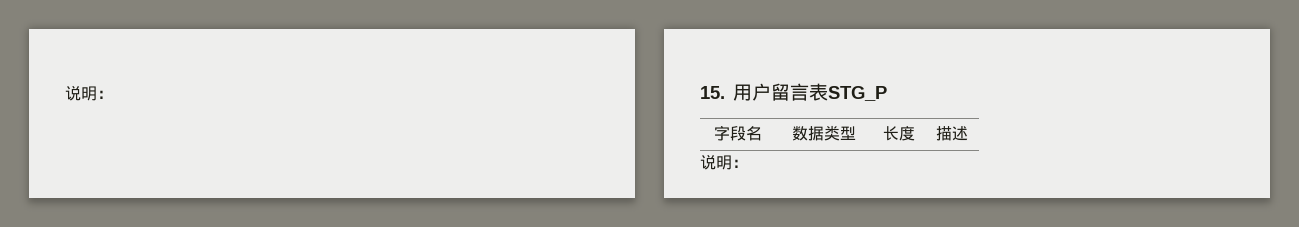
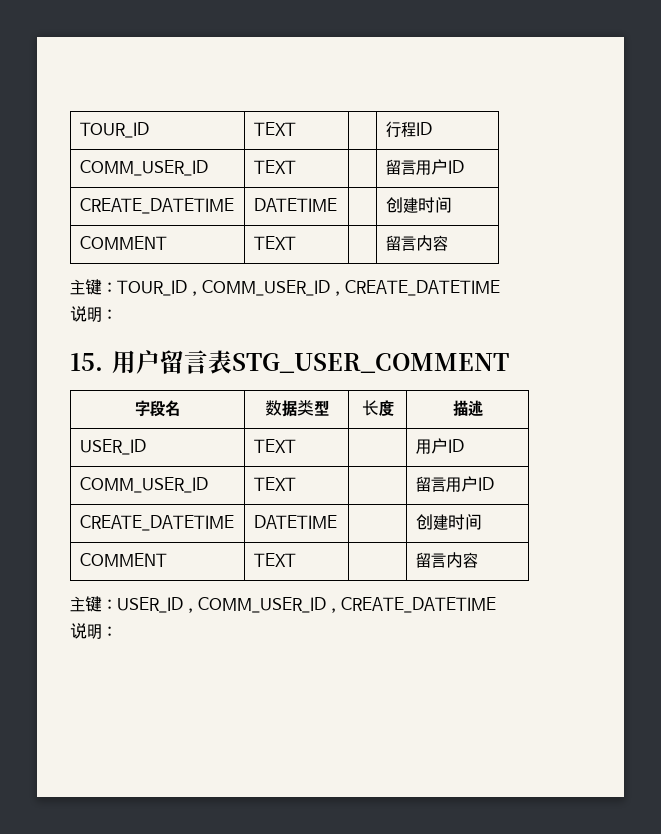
+ TOUR_ID | TEXT | | 行程ID
+ COMM_USER_ID | TEXT | | 留言用户ID
+ CREATE_DATETIME | DATETIME | | 创建时间
+ COMMENT | TEXT | | 留言内容
+ 主键：TOUR_ID，COMM_USER_ID，CREATE_DATETIME
- 15.用户留言表STG_P
+ 15.用户留言表STG_USER_COMMENT
+ USER_ID | TEXT | | 用户ID
+ COMM_USER_ID | TEXT | | 留言用户ID
+ CREATE_DATETIME | DATETIME | | 创建时间
+ COMMENT | TEXT | | 留言内容
+ 主键：USER_ID，COMM_USER_ID，CREATE_DATETIME

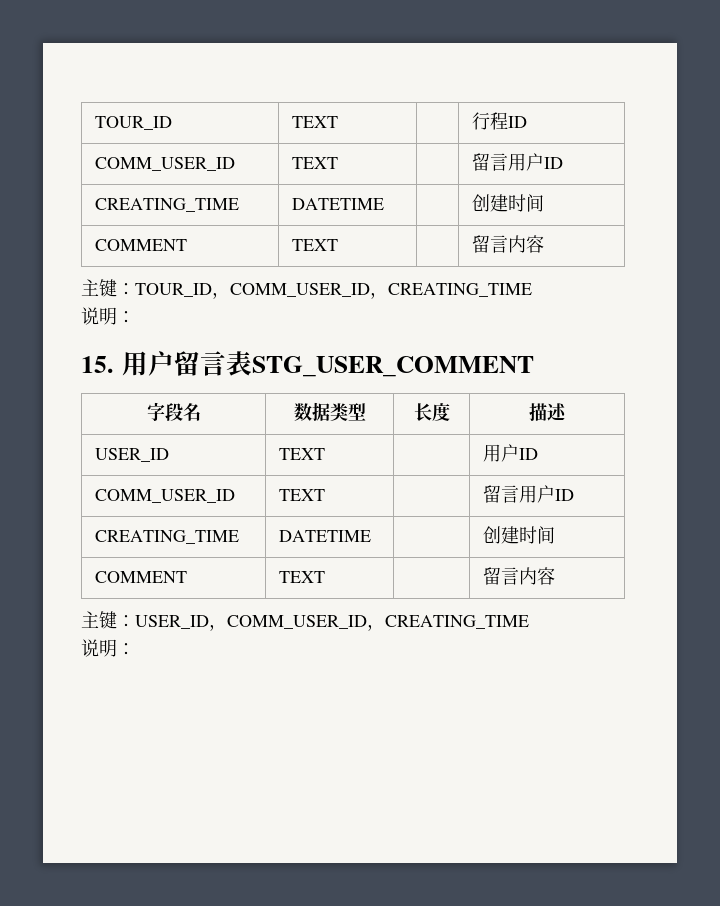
  TOUR_ID | TEXT | | 行程ID
  COMM_USER_ID | TEXT | | 留言用户ID
- CREATE_DATETIME | DATETIME | | 创建时间
+ CREATING_TIME | DATETIME | | 创建时间
- 主键：TOUR_ID，COMM_USER_ID，CREATE_DATETIME
+ 主键：TOUR_ID，COMM_USER_ID，CREATING_TIME
  USER_ID | TEXT | | 用户ID
  COMM_USER_ID | TEXT | | 留言用户ID
- CREATE_DATETIME | DATETIME | | 创建时间
+ CREATING_TIME | DATETIME | | 创建时间
- 主键：USER_ID，COMM_USER_ID，CREATE_DATETIME
+ 主键：USER_ID，COMM_USER_ID，CREATING_TIME

